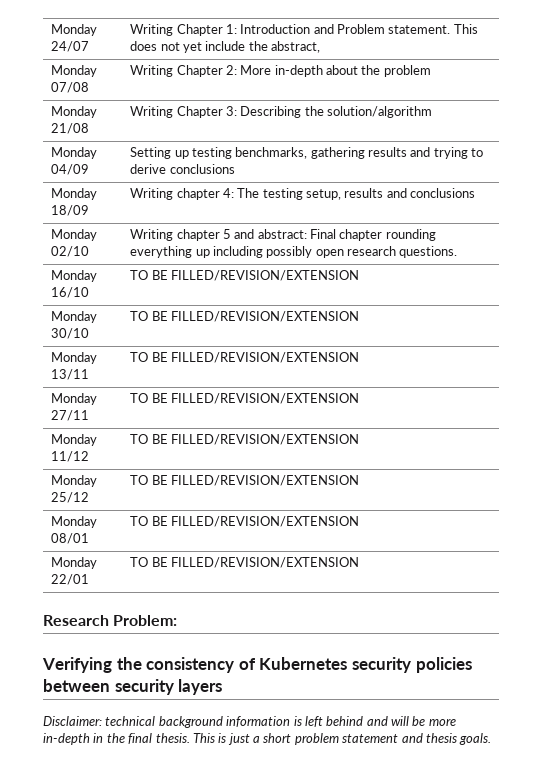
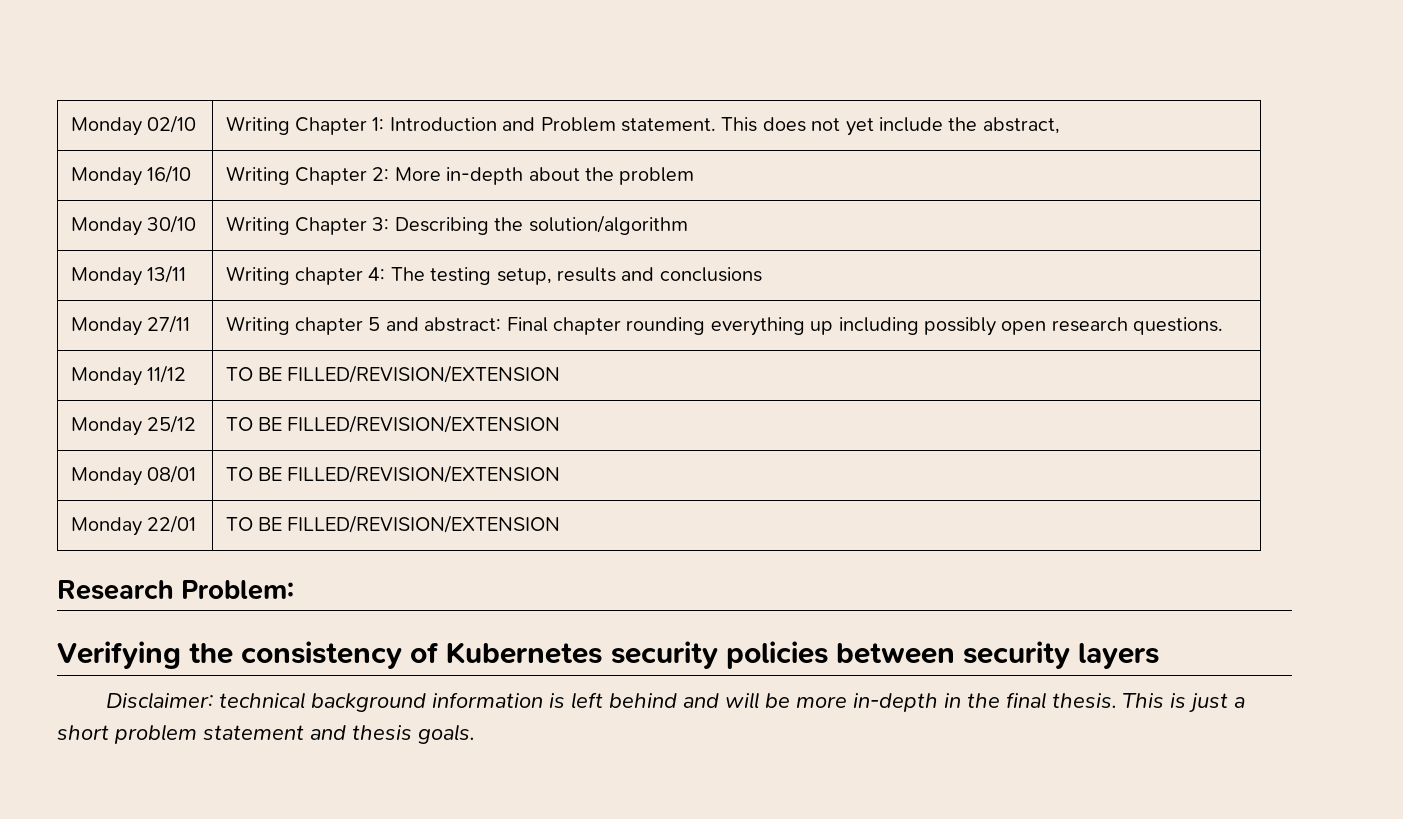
- Monday 24/07 | Writing Chapter 1: Introduction and Problem statement. This does not yet include the abstract,
+ Monday 02/10 | Writing Chapter 1: Introduction and Problem statement. This does not yet include the abstract,
- Monday 07/08 | Writing Chapter 2: More in-depth about the problem
+ Monday 16/10 | Writing Chapter 2: More in-depth about the problem
- Monday 21/08 | Writing Chapter 3: Describing the solution/algorithm
+ Monday 30/10 | Writing Chapter 3: Describing the solution/algorithm
- Monday 04/09 | Setting up testing benchmarks, gathering results and trying to derive conclusions
- Monday 18/09 | Writing chapter 4: The testing setup, results and conclusions
+ Monday 13/11 | Writing chapter 4: The testing setup, results and conclusions
- Monday 02/10 | Writing chapter 5 and abstract: Final chapter rounding everything up including possibly open research questions.
+ Monday 27/11 | Writing chapter 5 and abstract: Final chapter rounding everything up including possibly open research questions.
- Monday 16/10 | TO BE FILLED/REVISION/EXTENSION
- Monday 30/10 | TO BE FILLED/REVISION/EXTENSION
- Monday 13/11 | TO BE FILLED/REVISION/EXTENSION
- Monday 27/11 | TO BE FILLED/REVISION/EXTENSION

